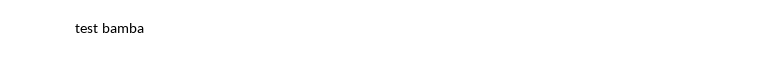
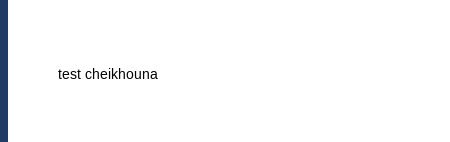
- test bamba
+ test cheikhouna

